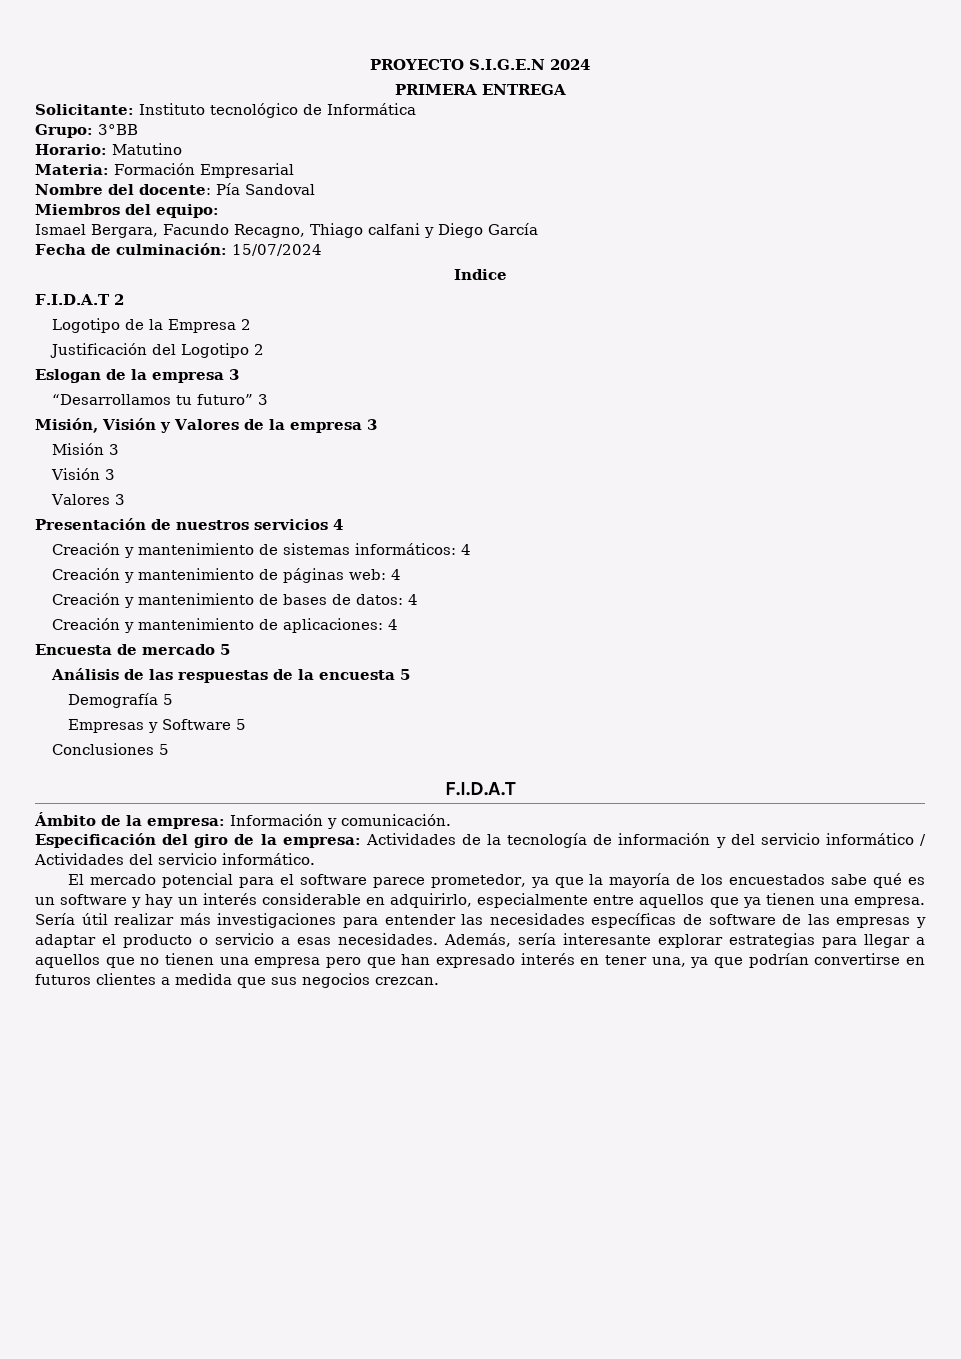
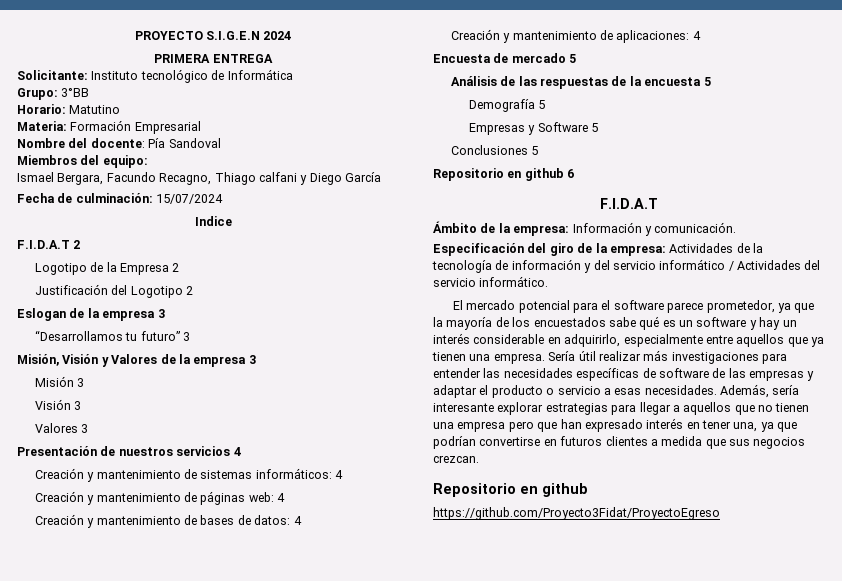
+ Repositorio en github 6
  Además, sería interesante explorar estrategias para llegar a aquellos que no tienen una empresa pero que han expresado interés en tener una, ya que podrían convertirse en futuros clientes a medida que sus negocios crezcan.
+ Repositorio en github
+ https://github.com/Proyecto3Fidat/ProyectoEgreso

